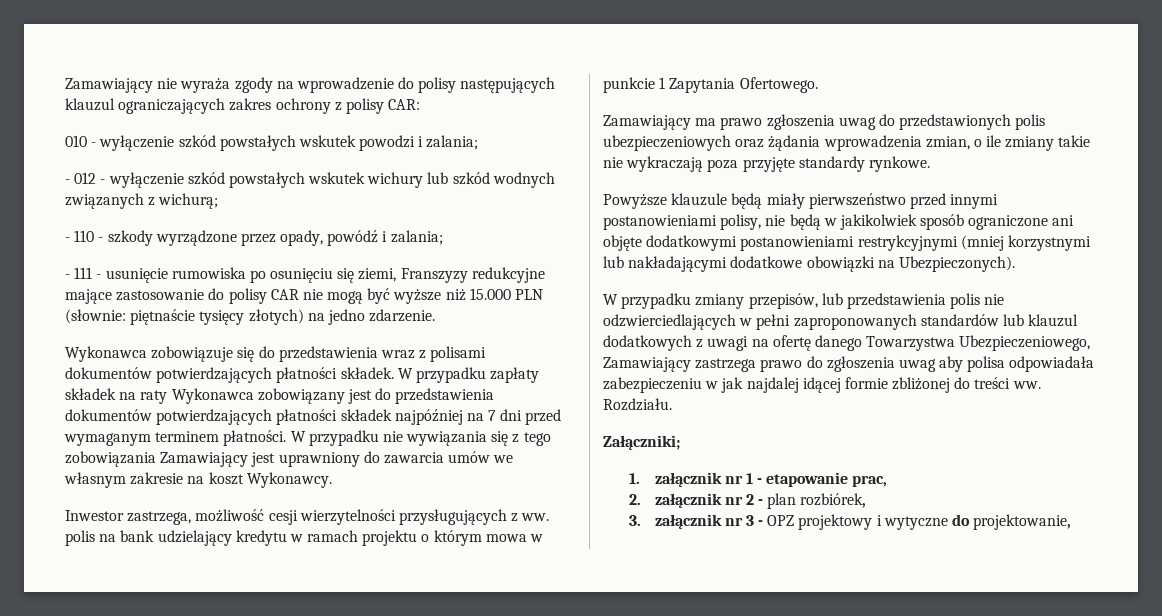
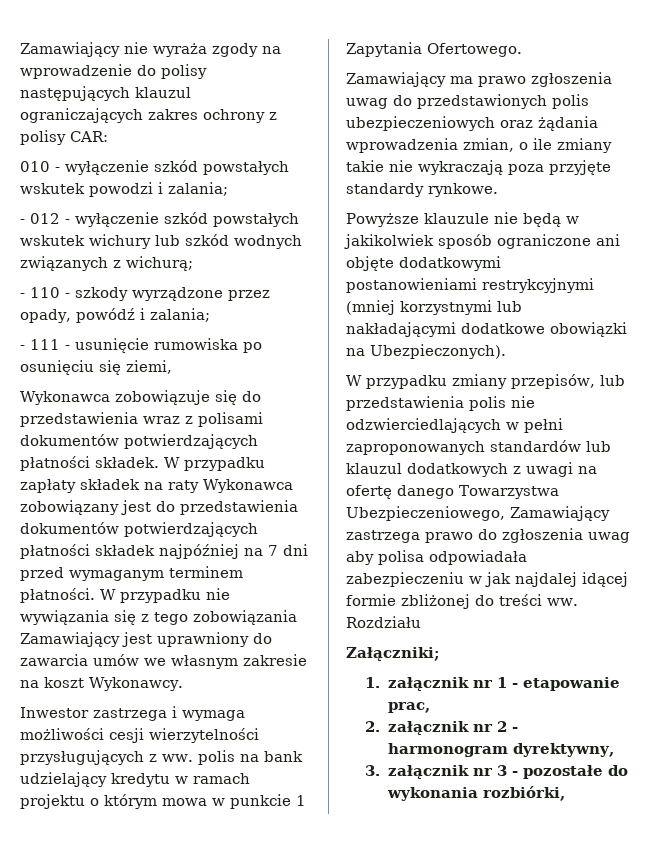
- - 111 - usunięcie rumowiska po osunięciu się ziemi, Franszyzy redukcyjne mające zastosowanie do polisy CAR nie mogą być wyższe niż 15.000 PLN (słownie: piętnaście tysięcy złotych) na jedno zdarzenie.
+ - 111 - usunięcie rumowiska po osunięciu się ziemi,
- Inwestor zastrzega, możliwość cesji wierzytelności przysługujących z ww. polis na bank udzielający kredytu w ramach projektu o którym mowa w punkcie 1 Zapytania Ofertowego.
+ Inwestor zastrzega i wymaga możliwości cesji wierzytelności przysługujących z ww. polis na bank udzielający kredytu w ramach projektu o którym mowa w punkcie 1 Zapytania Ofertowego.
- Powyższe klauzule będą miały pierwszeństwo przed innymi postanowieniami polisy, nie będą w jakikolwiek sposób ograniczone ani objęte dodatkowymi postanowieniami restrykcyjnymi (mniej korzystnymi lub nakładającymi dodatkowe obowiązki na Ubezpieczonych).
+ Powyższe klauzule nie będą w jakikolwiek sposób ograniczone ani objęte dodatkowymi postanowieniami restrykcyjnymi (mniej korzystnymi lub nakładającymi dodatkowe obowiązki na Ubezpieczonych).
- Rozdziału.
+ Rozdziału
- 2. załącznik nr 2 - plan rozbiórek,
+ 2. załącznik nr 2 - harmonogram dyrektywny,
- 3. załącznik nr 3 - OPZ projektowy i wytyczne do projektowanie,
+ 3. załącznik nr 3 - pozostałe do wykonania rozbiórki,

